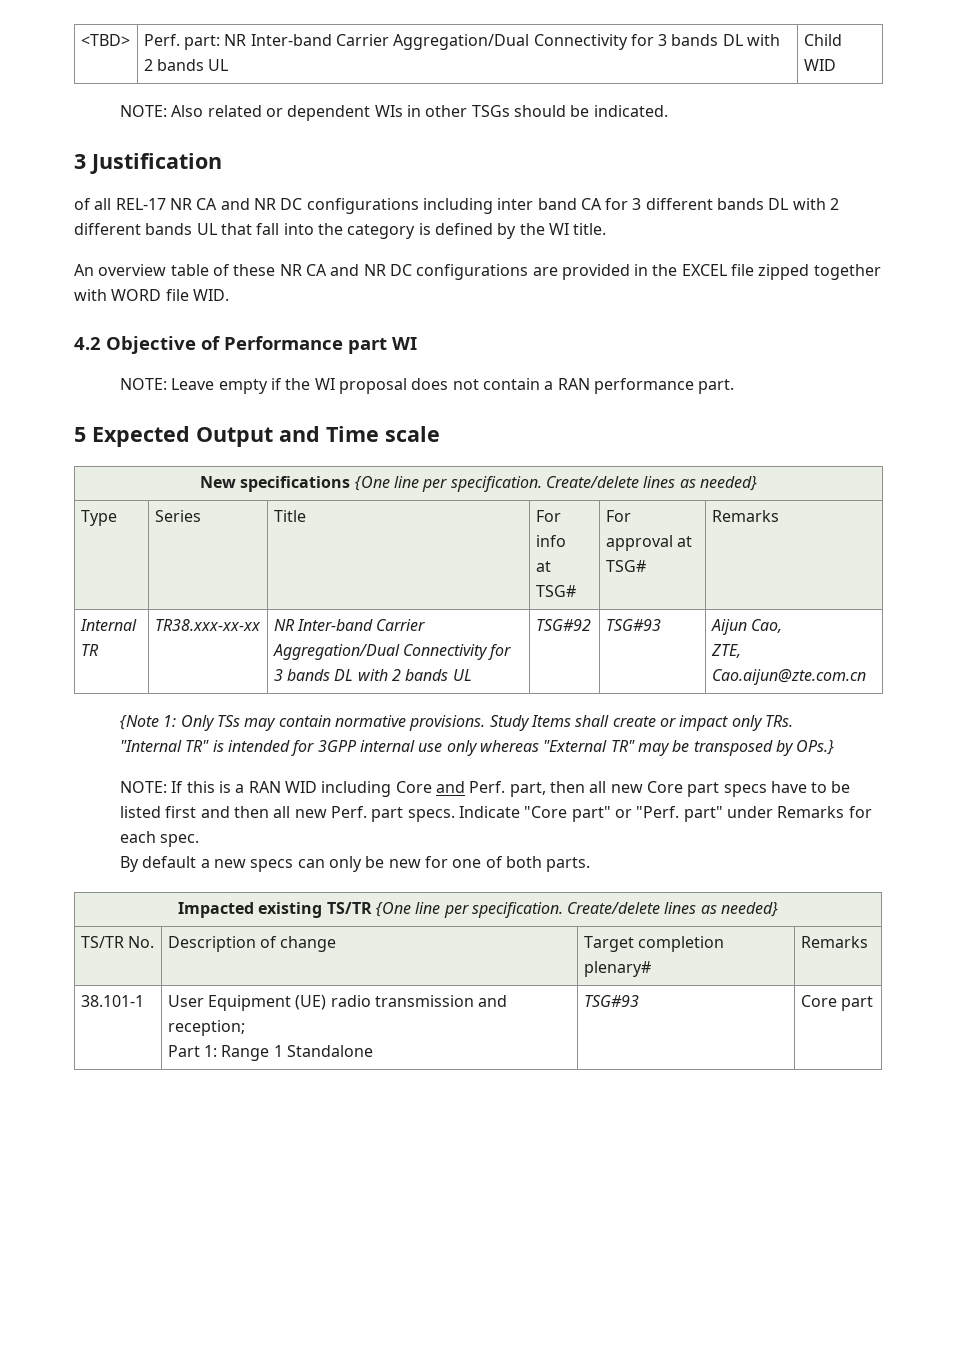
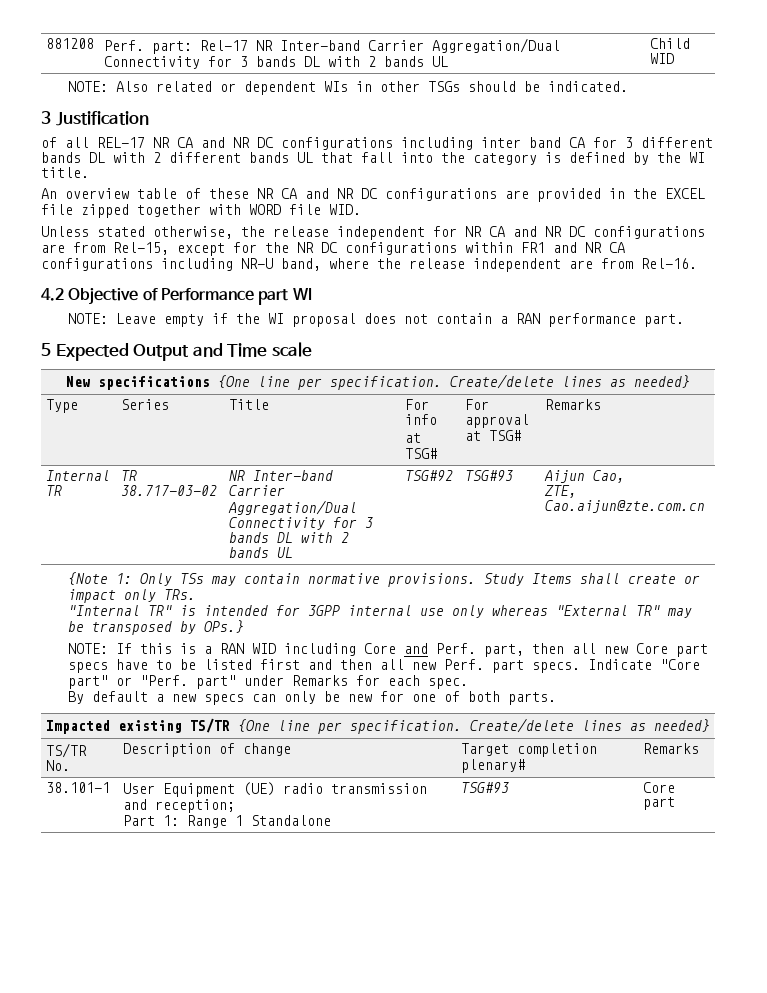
- <TBD> | Perf. part: NR Inter-band Carrier Aggregation/Dual Connectivity for 3 bands DL with 2 bands UL | Child WID
+ 881208 | Perf. part: Rel-17 NR Inter-band Carrier Aggregation/Dual Connectivity for 3 bands DL with 2 bands UL | Child WID
+ Unless stated otherwise, the release independent for NR CA and NR DC configurations are from Rel-15, except for the NR DC configurations within FR1 and NR CA configurations including NR-U band, where the release independent are from Rel-16.
- Internal TR | TR38.xxx-xx-xx | NR Inter-band Carrier Aggregation/Dual Connectivity for 3 bands DL with 2 bands UL | TSG#92 | TSG#93 | Aijun Cao,
+ Internal TR | TR 38.717-03-02 | NR Inter-band Carrier Aggregation/Dual Connectivity for 3 bands DL with 2 bands UL | TSG#92 | TSG#93 | Aijun Cao,

